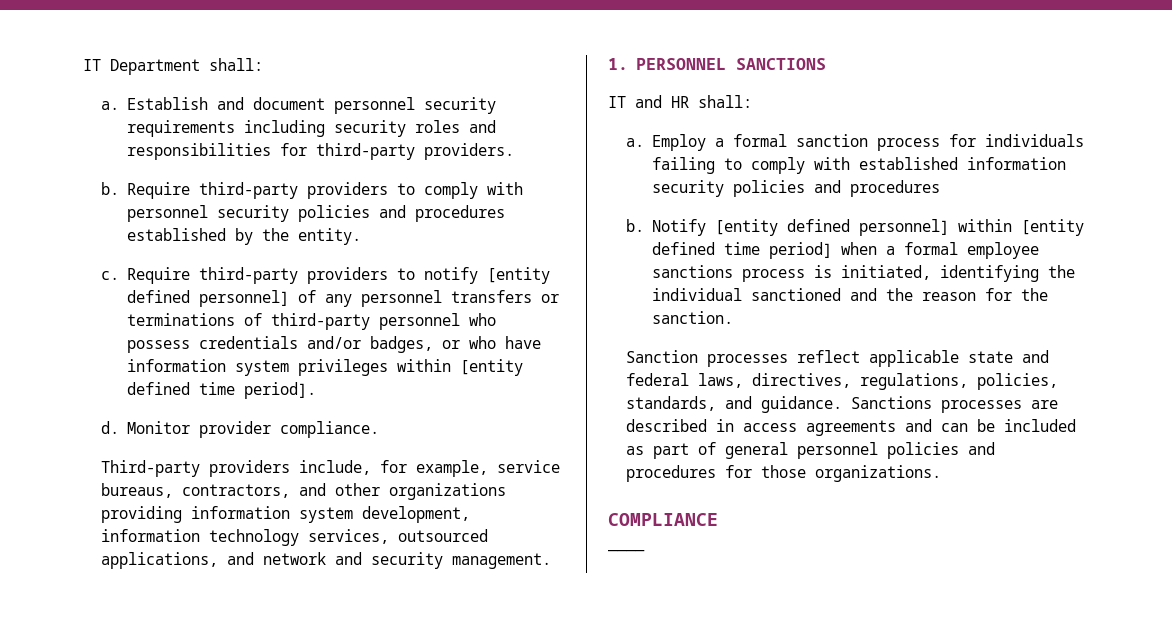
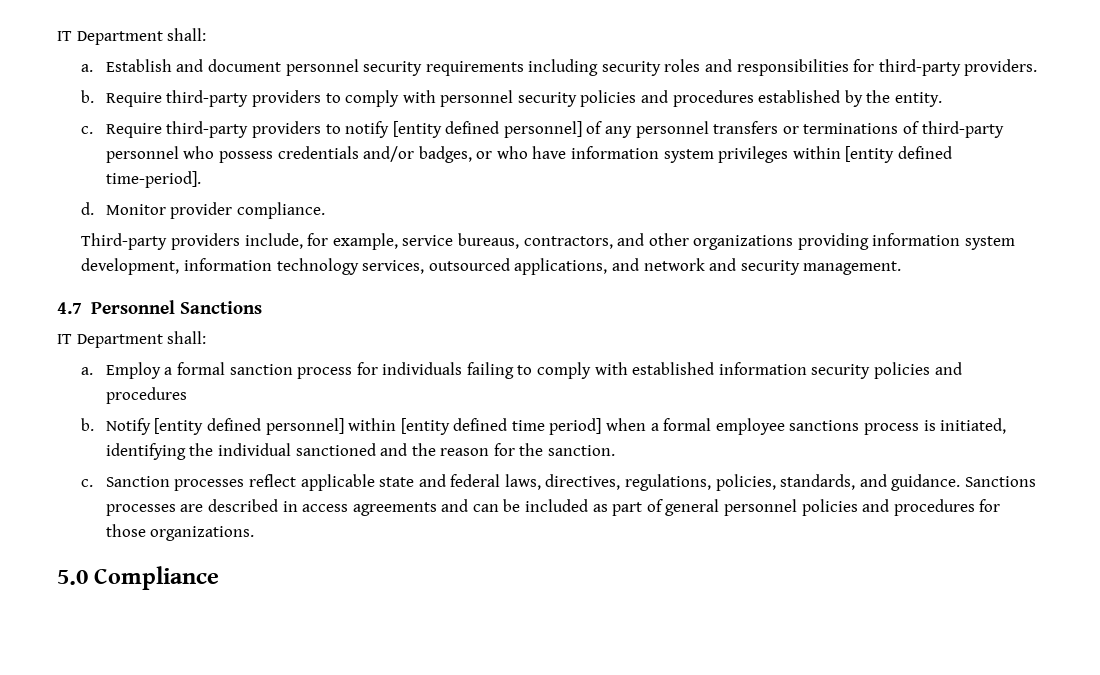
- Require third-party providers to notify [entity defined personnel] of any personnel transfers or terminations of third-party personnel who possess credentials and/or badges, or who have information system privileges within [entity defined time period].
+ Require third-party providers to notify [entity defined personnel] of any personnel transfers or terminations of third-party personnel who possess credentials and/or badges, or who have information system privileges within [entity defined time-period].
- 1. PERSONNEL SANCTIONS
- IT and HR shall:
+ 4.7 Personnel Sanctions
+ IT Department shall:
  Notify [entity defined personnel] within [entity defined time period] when a formal employee sanctions process is initiated, identifying the individual sanctioned and the reason for the sanction.
- Sanction processes reflect applicable state and federal laws, directives, regulations, policies, standards, and guidance.
+ c. Sanction processes reflect applicable state and federal laws, directives, regulations, policies, standards, and guidance.
- COMPLIANCE
- ____
+ 5.0 Compliance

